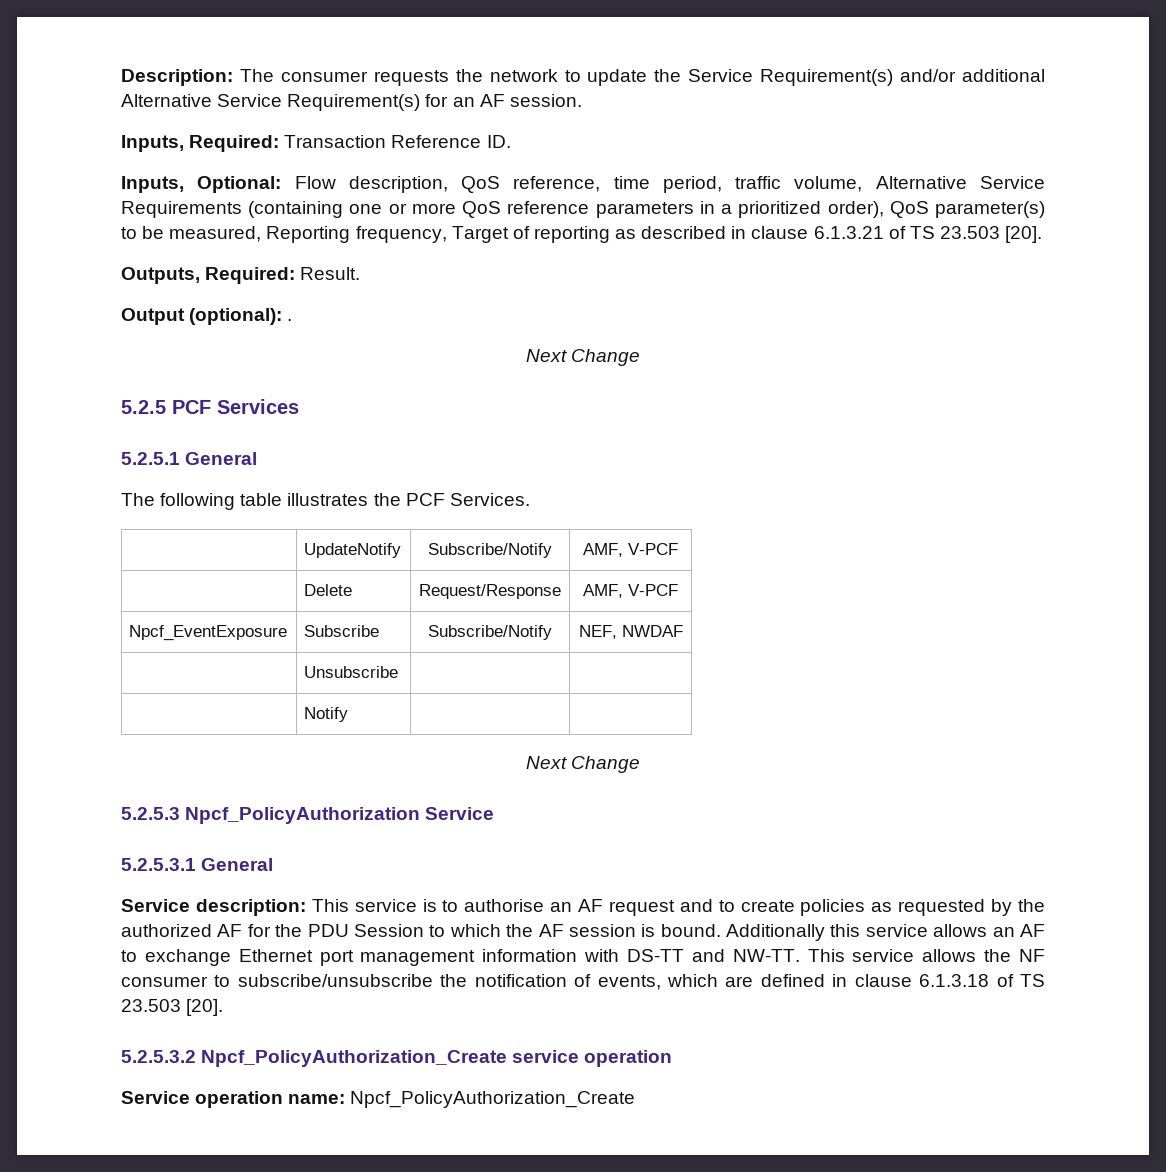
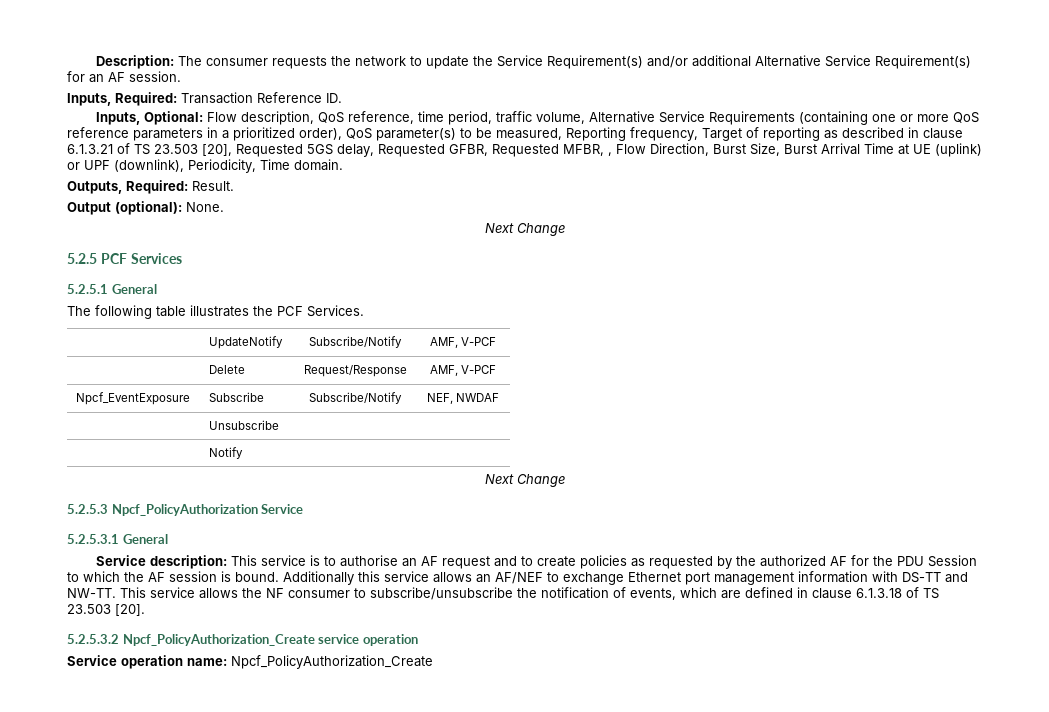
- Inputs, Optional: Flow description, QoS reference, time period, traffic volume, Alternative Service Requirements (containing one or more QoS reference parameters in a prioritized order), QoS parameter(s) to be measured, Reporting frequency, Target of reporting as described in clause 6.1.3.21 of TS 23.503 [20].
+ Inputs, Optional: Flow description, QoS reference, time period, traffic volume, Alternative Service Requirements (containing one or more QoS reference parameters in a prioritized order), QoS parameter(s) to be measured, Reporting frequency, Target of reporting as described in clause 6.1.3.21 of TS 23.503 [20], Requested 5GS delay, Requested GFBR, Requested MFBR, , Flow Direction, Burst Size, Burst Arrival Time at UE (uplink) or UPF (downlink), Periodicity, Time domain.
- Output (optional): .
+ Output (optional): None.
- Additionally this service allows an AF to exchange Ethernet port management information with DS-TT and NW-TT.
+ Additionally this service allows an AF/NEF to exchange Ethernet port management information with DS-TT and NW-TT.

